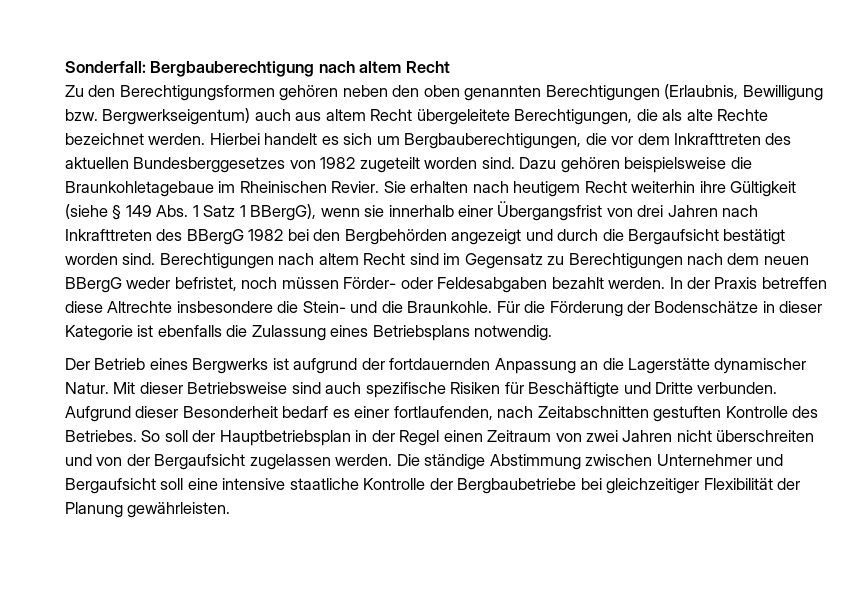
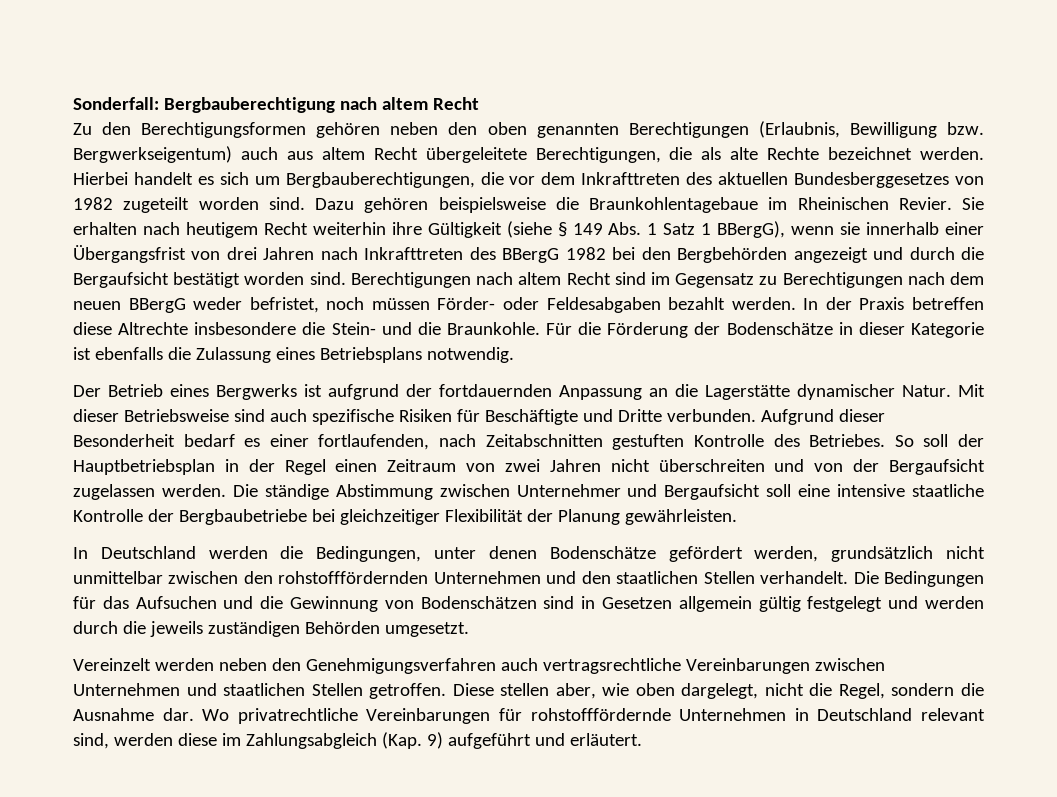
- Dazu gehören beispielsweise die Braunkohletagebaue im Rheinischen Revier.
+ Dazu gehören beispielsweise die Braunkohlentagebaue im Rheinischen Revier.
+ In Deutschland werden die Bedingungen, unter denen Bodenschätze gefördert werden, grundsätzlich nicht unmittelbar zwischen den rohstofffördernden Unternehmen und den staatlichen Stellen verhandelt. Die Bedingungen für das Aufsuchen und die Gewinnung von Bodenschätzen sind in Gesetzen allgemein gültig festgelegt und werden durch die jeweils zuständigen Behörden umgesetzt.
+ Vereinzelt werden neben den Genehmigungsverfahren auch vertragsrechtliche Vereinbarungen zwischen Unternehmen und staatlichen Stellen getroffen. Diese stellen aber, wie oben dargelegt, nicht die Regel, sondern die Ausnahme dar. Wo privatrechtliche Vereinbarungen für rohstofffördernde Unternehmen in Deutschland relevant sind, werden diese im Zahlungsabgleich (Kap. 9) aufgeführt und erläutert.

